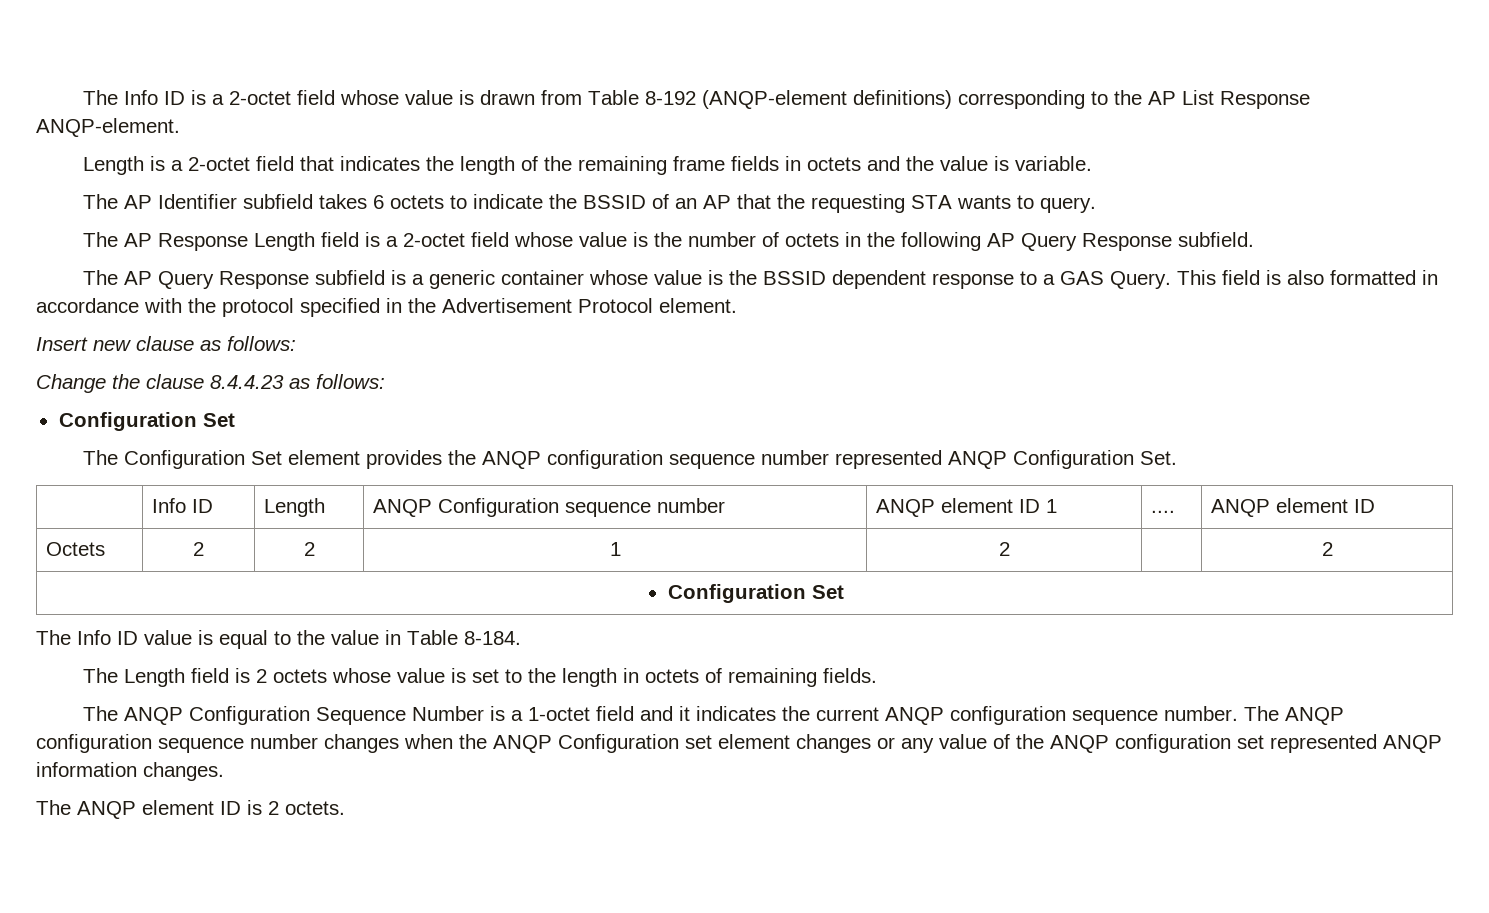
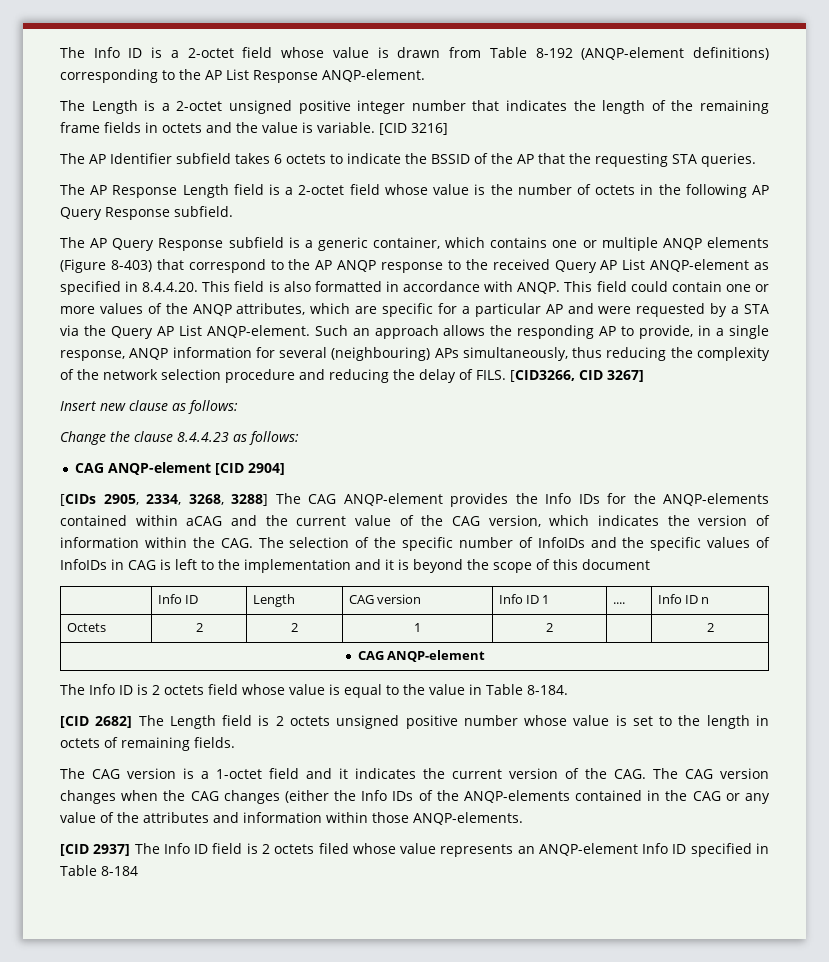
- Length is a 2-octet field that indicates the length of the remaining frame fields in octets and the value is variable.
+ The Length is a 2-octet unsigned positive integer number that indicates the length of the remaining frame fields in octets and the value is variable. [CID 3216]
- The AP Identifier subfield takes 6 octets to indicate the BSSID of an AP that the requesting STA wants to query.
+ The AP Identifier subfield takes 6 octets to indicate the BSSID of the AP that the requesting STA queries.
- The AP Query Response subfield is a generic container whose value is the BSSID dependent response to a GAS Query. This field is also formatted in accordance with the protocol specified in the Advertisement Protocol element.
+ The AP Query Response subfield is a generic container, which contains one or multiple ANQP elements (Figure 8-403) that correspond to the AP ANQP response to the received Query AP List ANQP-element as specified in 8.4.4.20. This field is also formatted in accordance with ANQP. This field could contain one or more values of the ANQP attributes, which are specific for a particular AP and were requested by a STA via the Query AP List ANQP-element. Such an approach allows the responding AP to provide, in a single response, ANQP information for several (neighbouring) APs simultaneously, thus reducing the complexity of the network selection procedure and reducing the delay of FILS. [CID3266, CID 3267]
  Change the clause 8.4.4.23 as follows:
- Configuration Set
- The Configuration Set element provides the ANQP configuration sequence number represented ANQP Configuration Set.
- | Info ID | Length | ANQP Configuration sequence number | ANQP element ID 1 | .... | ANQP element ID
+ CAG ANQP-element [CID 2904]
+ [CIDs 2905, 2334, 3268, 3288] The CAG ANQP-element provides the Info IDs for the ANQP-elements contained within aCAG and the current value of the CAG version, which indicates the version of information within the CAG. The selection of the specific number of InfoIDs and the specific values of InfoIDs in CAG is left to the implementation and it is beyond the scope of this document
+ | Info ID | Length | CAG version | Info ID 1 | .... | Info ID n
  Octets | 2 | 2 | 1 | 2 | | 2
- Configuration Set
- The Info ID value is equal to the value in Table 8-184.
+ CAG ANQP-element
+ The Info ID is 2 octets field whose value is equal to the value in Table 8-184.
- The Length field is 2 octets whose value is set to the length in octets of remaining fields.
+ [CID 2682] The Length field is 2 octets unsigned positive number whose value is set to the length in octets of remaining fields.
- The ANQP Configuration Sequence Number is a 1-octet field and it indicates the current ANQP configuration sequence number. The ANQP configuration sequence number changes when the ANQP Configuration set element changes or any value of the ANQP configuration set represented ANQP information changes.
- The ANQP element ID is 2 octets.
+ The CAG version is a 1-octet field and it indicates the current version of the CAG. The CAG version changes when the CAG changes (either the Info IDs of the ANQP-elements contained in the CAG or any value of the attributes and information within those ANQP-elements.
+ [CID 2937] The Info ID field is 2 octets filed whose value represents an ANQP-element Info ID specified in Table 8-184

